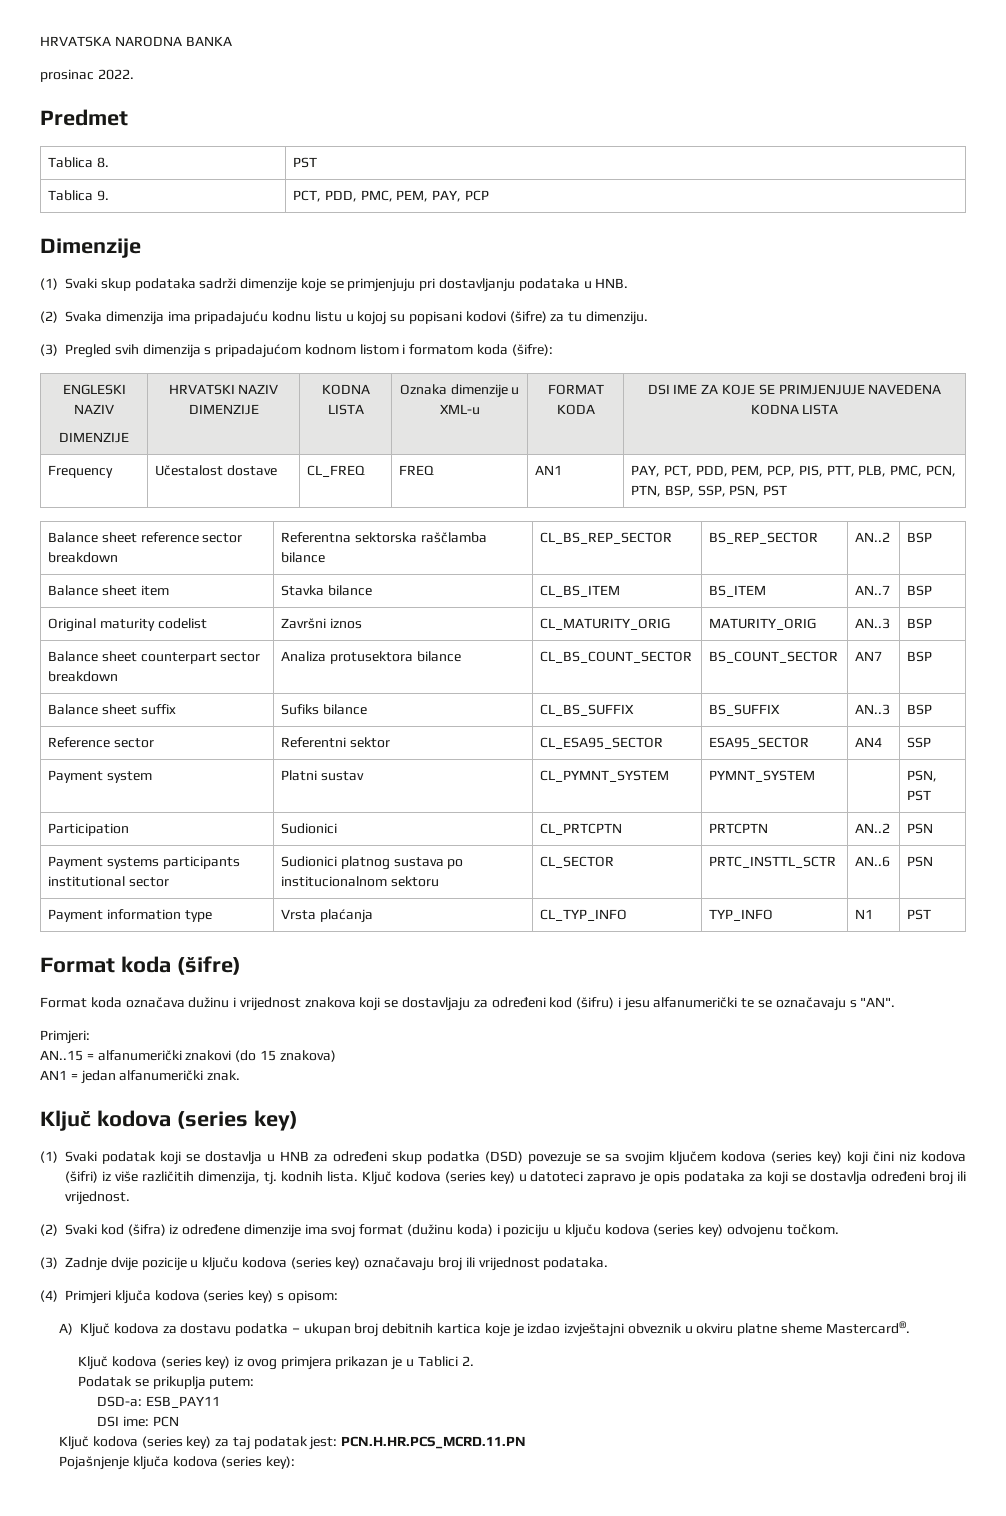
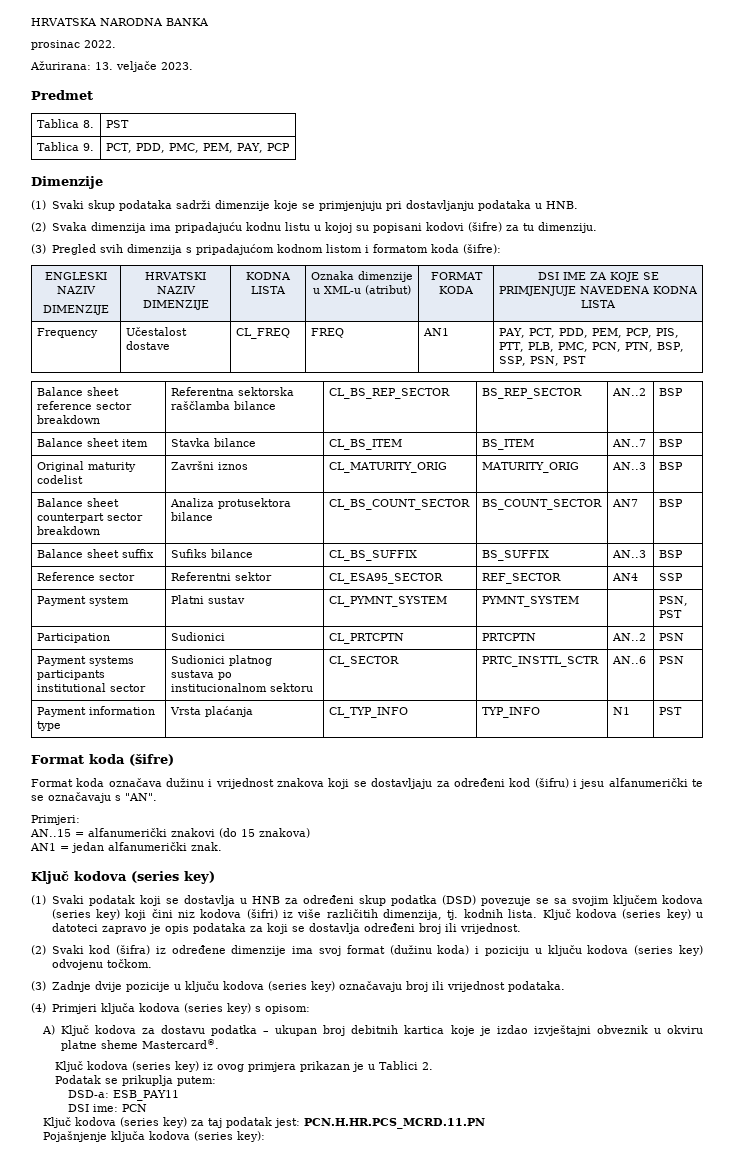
+ Ažurirana: 13. veljače 2023.
  ENGLESKI NAZIV
- DIMENZIJE | HRVATSKI NAZIV DIMENZIJE | KODNA LISTA | Oznaka dimenzije u XML-u | FORMAT KODA | DSI IME ZA KOJE SE PRIMJENJUJE NAVEDENA KODNA LISTA
+ DIMENZIJE | HRVATSKI NAZIV DIMENZIJE | KODNA LISTA | Oznaka dimenzije u XML-u (atribut) | FORMAT KODA | DSI IME ZA KOJE SE PRIMJENJUJE NAVEDENA KODNA LISTA
- Reference sector | Referentni sektor | CL_ESA95_SECTOR | ESA95_SECTOR | AN4 | SSP
+ Reference sector | Referentni sektor | CL_ESA95_SECTOR | REF_SECTOR | AN4 | SSP

